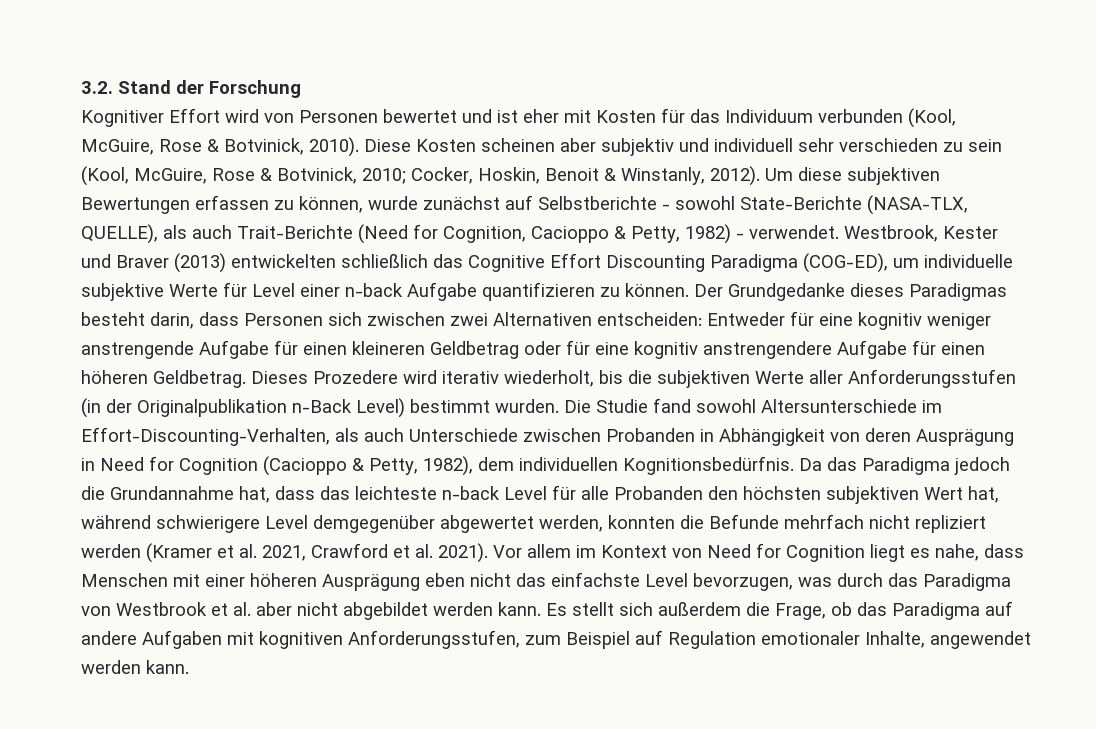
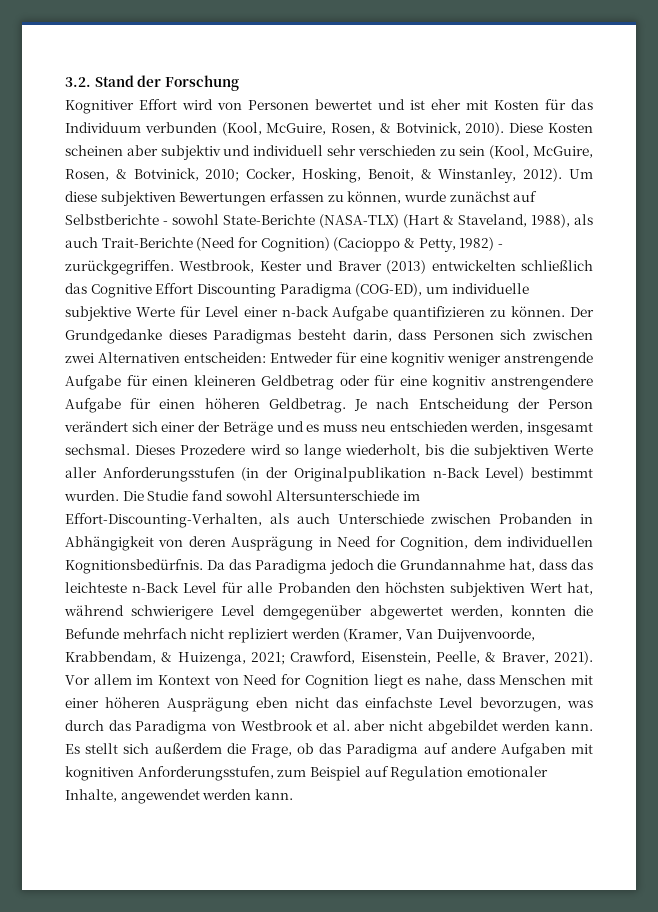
- Kognitiver Effort wird von Personen bewertet und ist eher mit Kosten für das Individuum verbunden (Kool, McGuire, Rose & Botvinick, 2010).
+ Kognitiver Effort wird von Personen bewertet und ist eher mit Kosten für das Individuum verbunden (Kool, McGuire, Rosen, & Botvinick, 2010).
- Diese Kosten scheinen aber subjektiv und individuell sehr verschieden zu sein (Kool, McGuire, Rose & Botvinick, 2010; Cocker, Hoskin, Benoit & Winstanly, 2012).
+ Diese Kosten scheinen aber subjektiv und individuell sehr verschieden zu sein (Kool, McGuire, Rosen, & Botvinick, 2010; Cocker, Hosking, Benoit, & Winstanley, 2012).
- Um diese subjektiven Bewertungen erfassen zu können, wurde zunächst auf Selbstberichte - sowohl State-Berichte (NASA-TLX, QUELLE), als auch Trait-Berichte (Need for Cognition, Cacioppo & Petty, 1982) - verwendet.
+ Um diese subjektiven Bewertungen erfassen zu können, wurde zunächst auf Selbstberichte - sowohl State-Berichte (NASA-TLX) (Hart & Staveland, 1988), als auch Trait-Berichte (Need for Cognition) (Cacioppo & Petty, 1982) - zurückgegriffen.
+ Je nach Entscheidung der Person verändert sich einer der Beträge und es muss neu entschieden werden, insgesamt sechsmal.
- Dieses Prozedere wird iterativ wiederholt, bis die subjektiven Werte aller Anforderungsstufen (in der Originalpublikation n-Back Level) bestimmt wurden.
+ Dieses Prozedere wird so lange wiederholt, bis die subjektiven Werte aller Anforderungsstufen (in der Originalpublikation n-Back Level) bestimmt wurden.
- Die Studie fand sowohl Altersunterschiede im Effort-Discounting-Verhalten, als auch Unterschiede zwischen Probanden in Abhängigkeit von deren Ausprägung in Need for Cognition (Cacioppo & Petty, 1982), dem individuellen Kognitionsbedürfnis.
+ Die Studie fand sowohl Altersunterschiede im Effort-Discounting-Verhalten, als auch Unterschiede zwischen Probanden in Abhängigkeit von deren Ausprägung in Need for Cognition, dem individuellen Kognitionsbedürfnis.
- Da das Paradigma jedoch die Grundannahme hat, dass das leichteste n-back Level für alle Probanden den höchsten subjektiven Wert hat, während schwierigere Level demgegenüber abgewertet werden, konnten die Befunde mehrfach nicht repliziert werden (Kramer et al. 2021, Crawford et al. 2021).
+ Da das Paradigma jedoch die Grundannahme hat, dass das leichteste n-Back Level für alle Probanden den höchsten subjektiven Wert hat, während schwierigere Level demgegenüber abgewertet werden, konnten die Befunde mehrfach nicht repliziert werden (Kramer, Van Duijvenvoorde, Krabbendam, & Huizenga, 2021; Crawford, Eisenstein, Peelle, & Braver, 2021).

